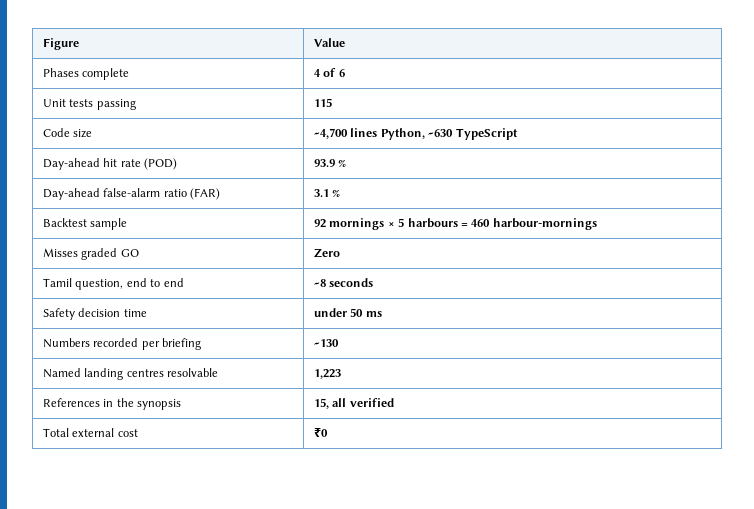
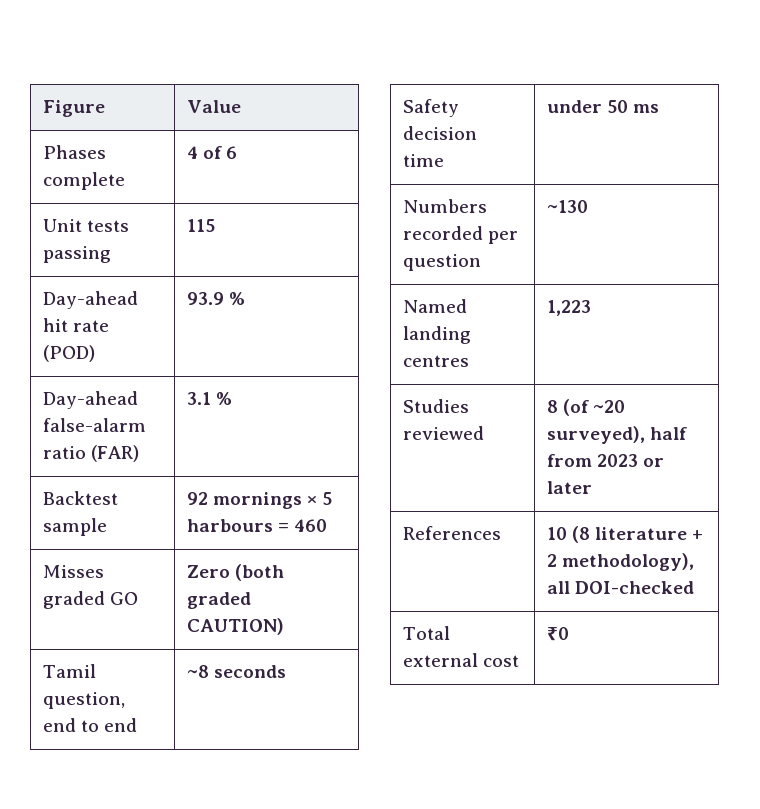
- Code size | ~4,700 lines Python, ~630 TypeScript
- Backtest sample | 92 mornings × 5 harbours = 460 harbour-mornings
+ Backtest sample | 92 mornings × 5 harbours = 460
- Misses graded GO | Zero
+ Misses graded GO | Zero (both graded CAUTION)
- Numbers recorded per briefing | ~130
+ Numbers recorded per question | ~130
- Named landing centres resolvable | 1,223
+ Named landing centres | 1,223
- References in the synopsis | 15, all verified
+ Studies reviewed | 8 (of ~20 surveyed), half from 2023 or later
+ References | 10 (8 literature + 2 methodology), all DOI-checked

